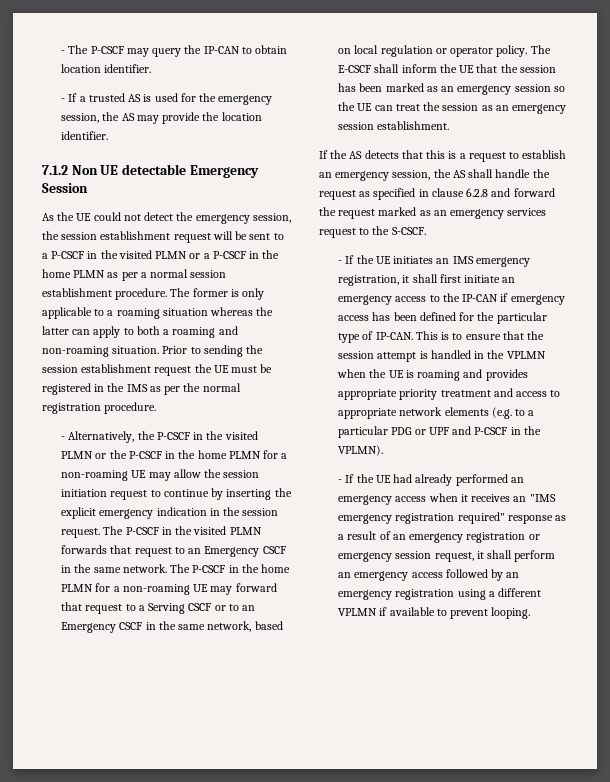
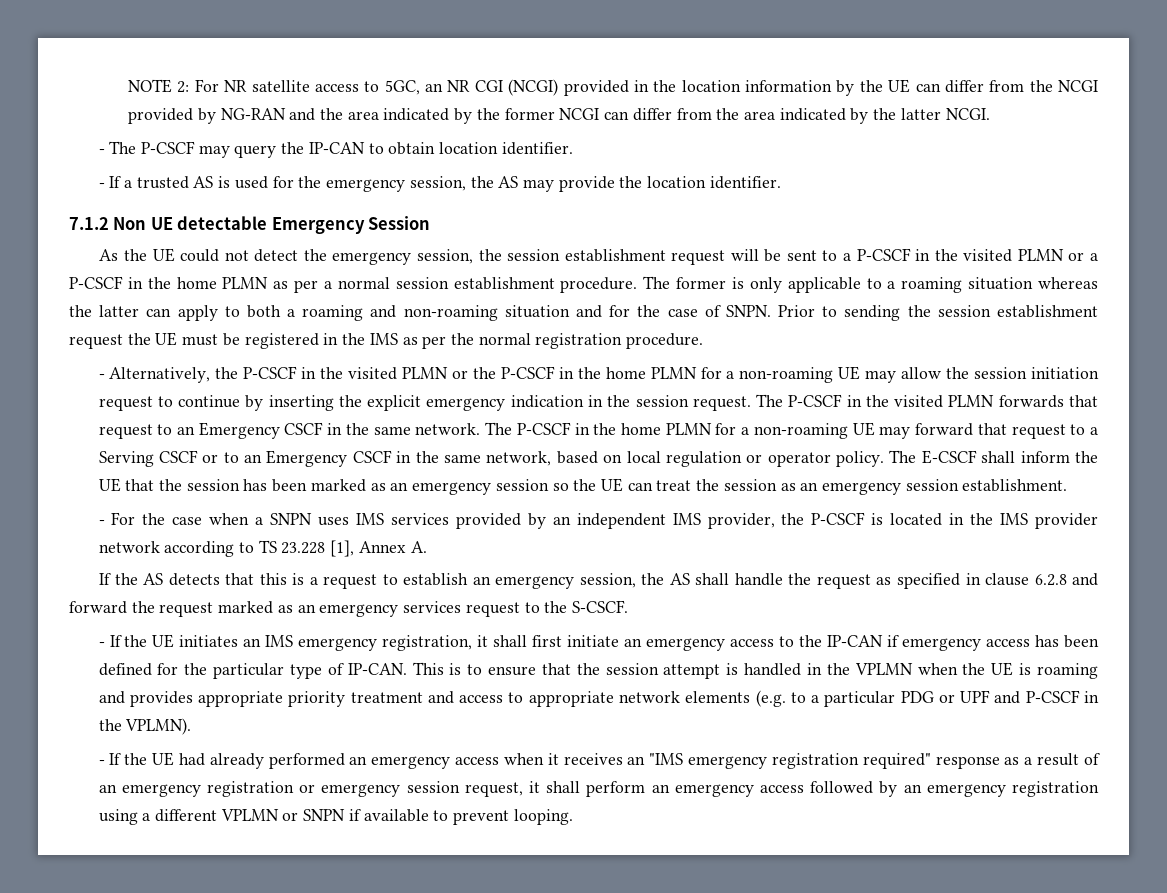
+ NOTE 2: For NR satellite access to 5GC, an NR CGI (NCGI) provided in the location information by the UE can differ from the NCGI provided by NG-RAN and the area indicated by the former NCGI can differ from the area indicated by the latter NCGI.
- The former is only applicable to a roaming situation whereas the latter can apply to both a roaming and non-roaming situation.
+ The former is only applicable to a roaming situation whereas the latter can apply to both a roaming and non-roaming situation and for the case of SNPN.
+ - For the case when a SNPN uses IMS services provided by an independent IMS provider, the P-CSCF is located in the IMS provider network according to TS 23.228 [1], Annex A.
- - If the UE had already performed an emergency access when it receives an "IMS emergency registration required" response as a result of an emergency registration or emergency session request, it shall perform an emergency access followed by an emergency registration using a different VPLMN if available to prevent looping.
+ - If the UE had already performed an emergency access when it receives an "IMS emergency registration required" response as a result of an emergency registration or emergency session request, it shall perform an emergency access followed by an emergency registration using a different VPLMN or SNPN if available to prevent looping.

